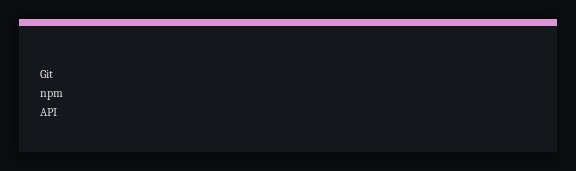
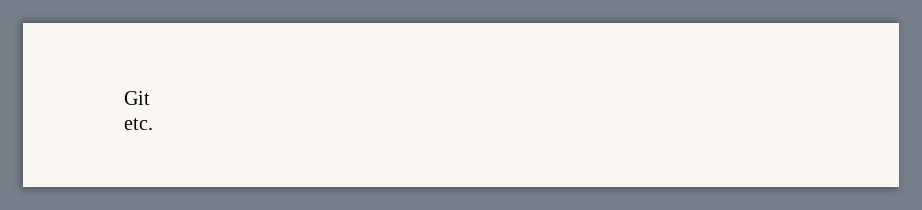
- npm
- API
+ etc.

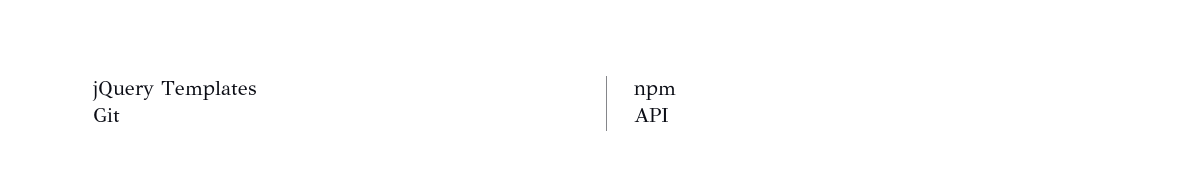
+ jQuery Templates
- etc.
+ npm
+ API

